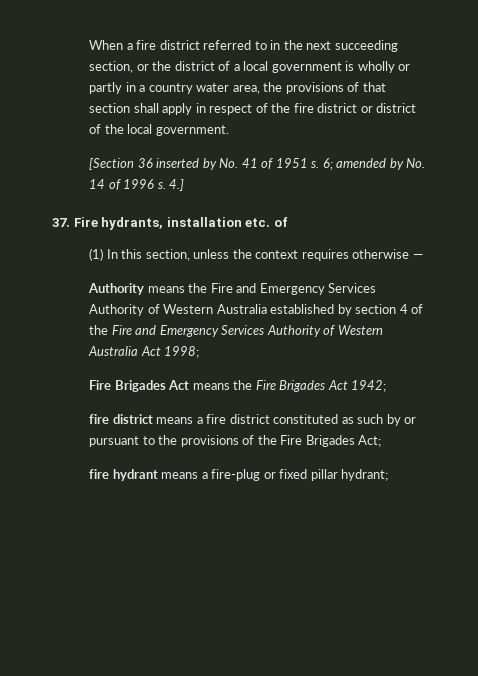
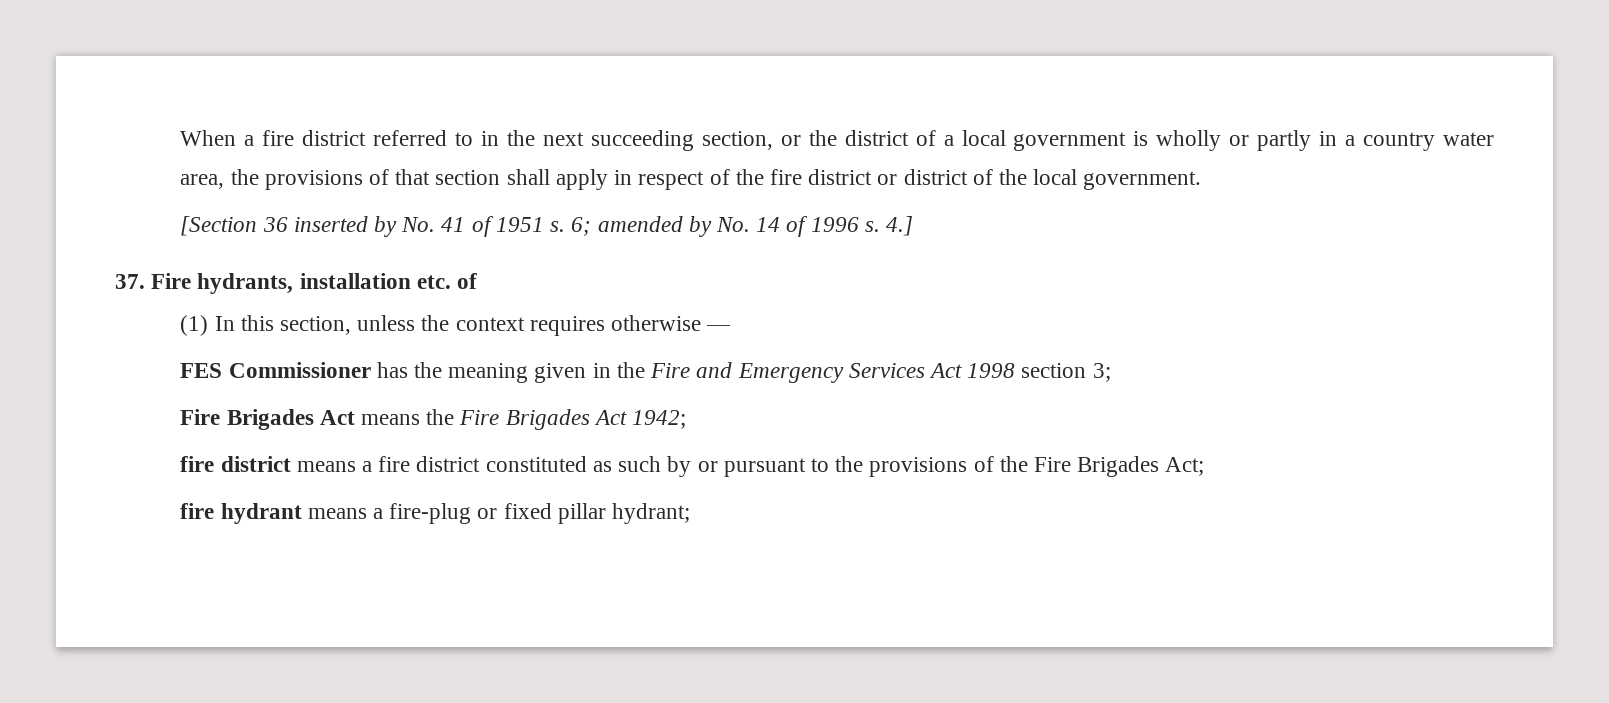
- Authority means the Fire and Emergency Services Authority of Western Australia established by section 4 of the Fire and Emergency Services Authority of Western Australia Act 1998;
+ FES Commissioner has the meaning given in the Fire and Emergency Services Act 1998 section 3;

